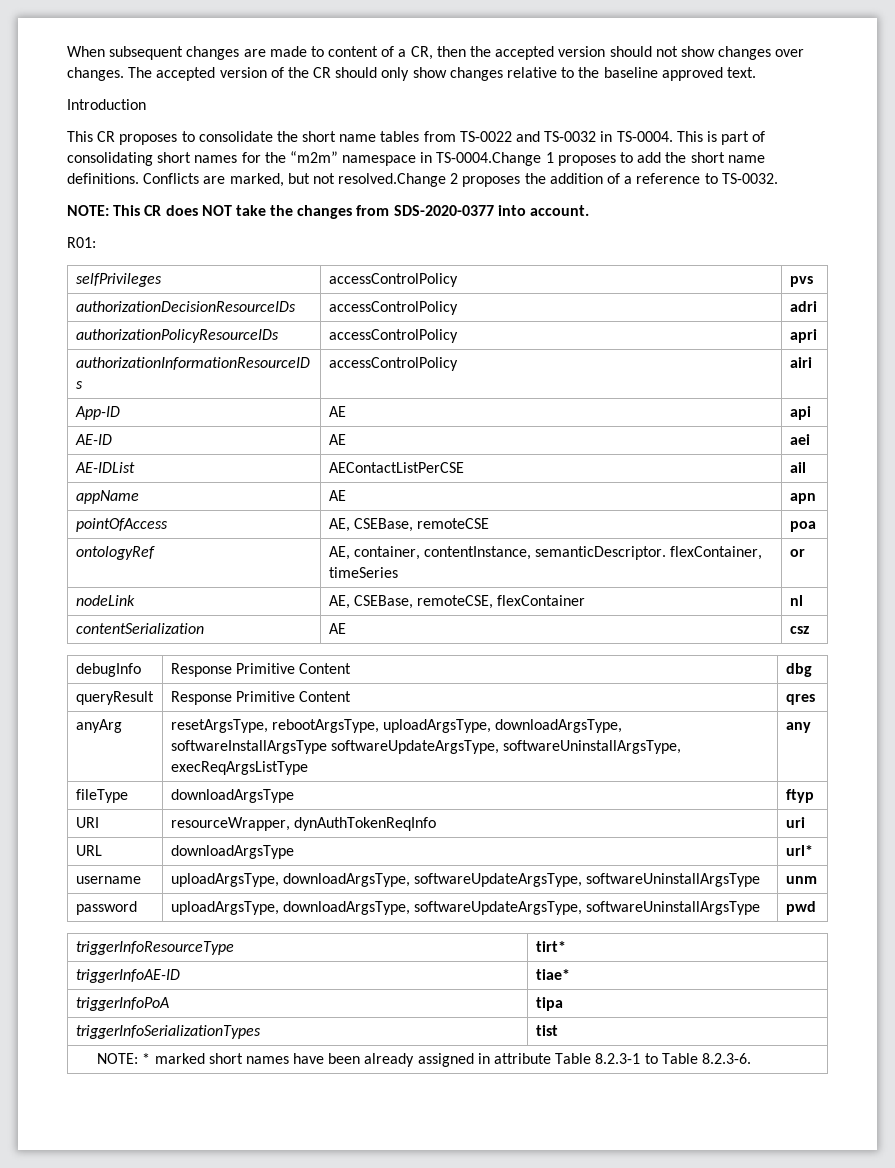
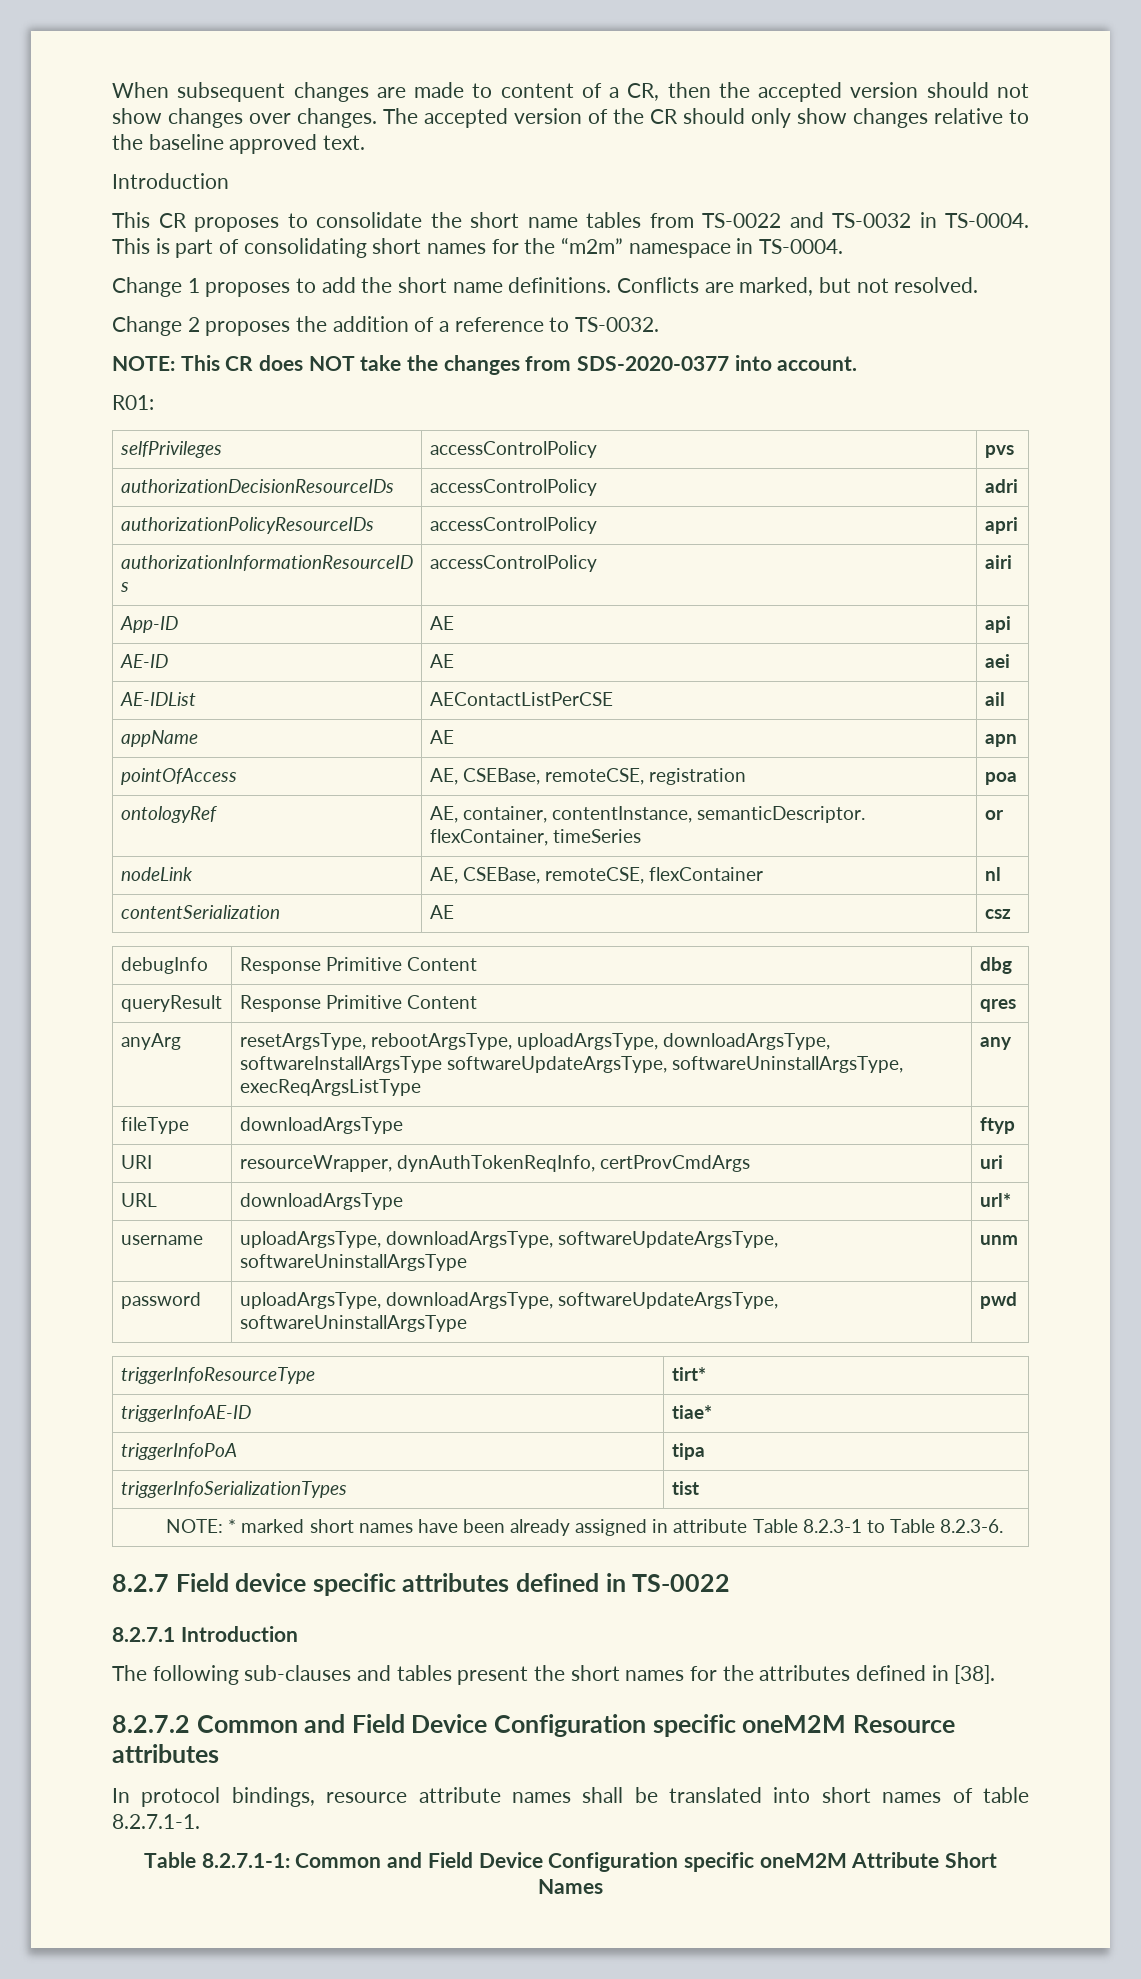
- This is part of consolidating short names for the “m2m” namespace in TS-0004.Change 1 proposes to add the short name definitions.
+ This is part of consolidating short names for the “m2m” namespace in TS-0004.
+ Change 1 proposes to add the short name definitions.
- Conflicts are marked, but not resolved.Change 2 proposes the addition of a reference to TS-0032.
+ Conflicts are marked, but not resolved.
+ Change 2 proposes the addition of a reference to TS-0032.
- pointOfAccess | AE, CSEBase, remoteCSE | poa
+ pointOfAccess | AE, CSEBase, remoteCSE, registration | poa
- URI | resourceWrapper, dynAuthTokenReqInfo | uri
+ URI | resourceWrapper, dynAuthTokenReqInfo, certProvCmdArgs | uri
+ 8.2.7 Field device specific attributes defined in TS-0022
+ 8.2.7.1 Introduction
+ The following sub-clauses and tables present the short names for the attributes defined in [38].
+ 8.2.7.2 Common and Field Device Configuration specific oneM2M Resource attributes
+ In protocol bindings, resource attribute names shall be translated into short names of table 8.2.7.1-1.
+ Table 8.2.7.1-1: Common and Field Device Configuration specific oneM2M Attribute Short Names

